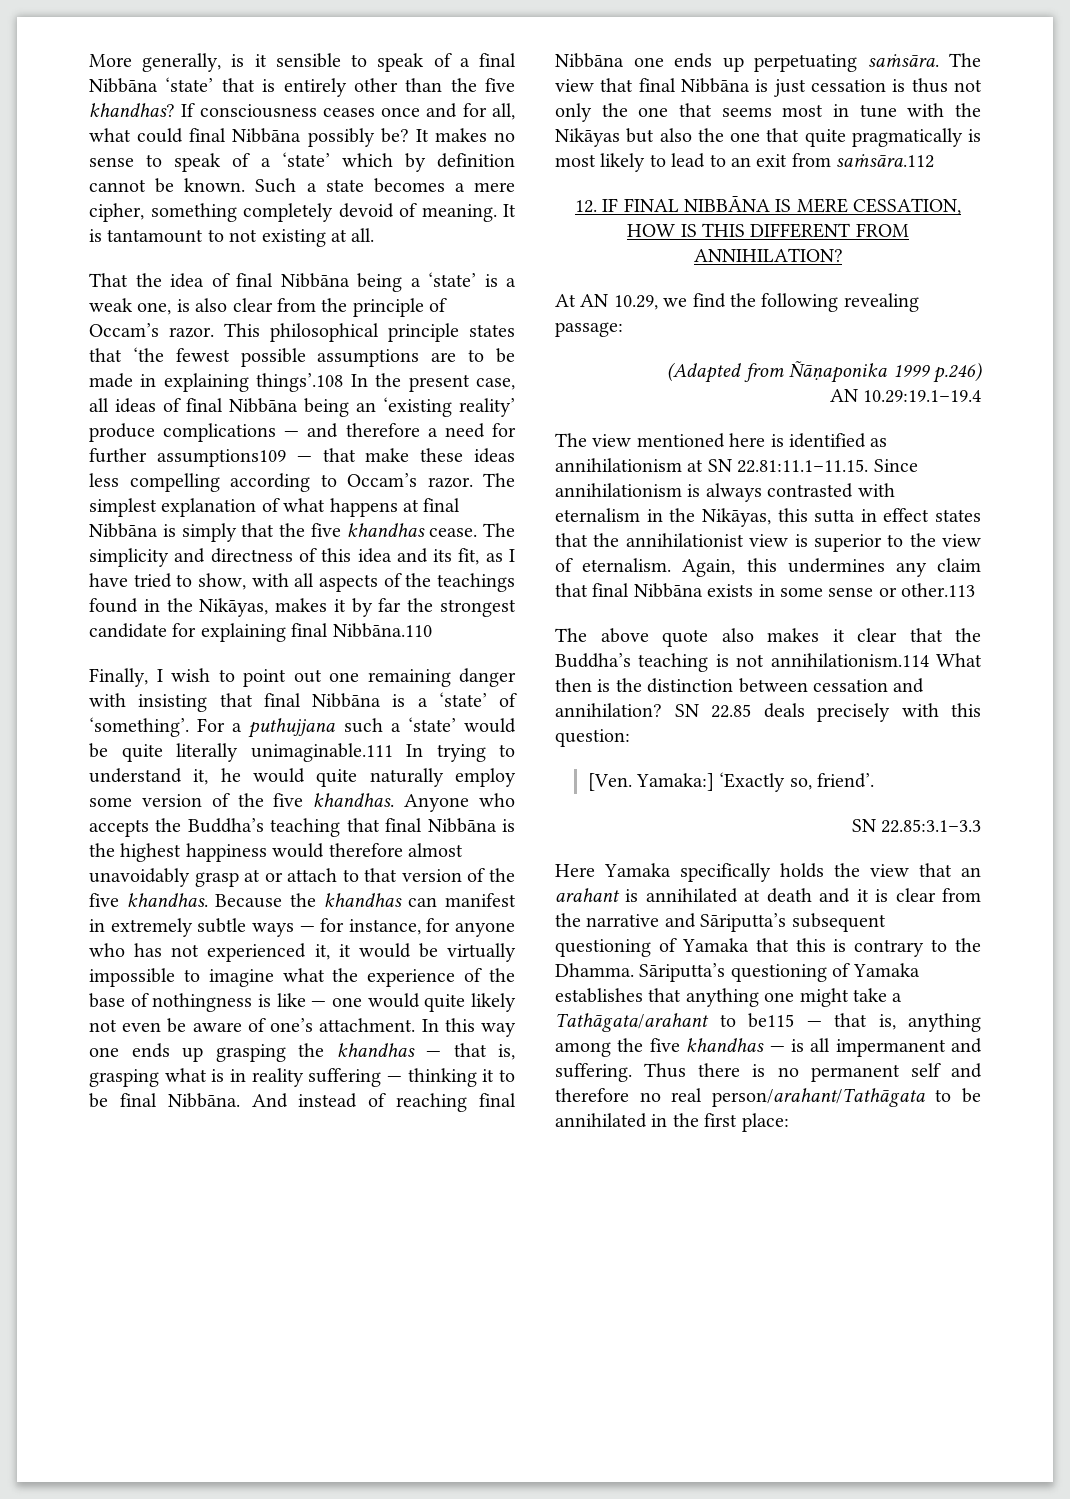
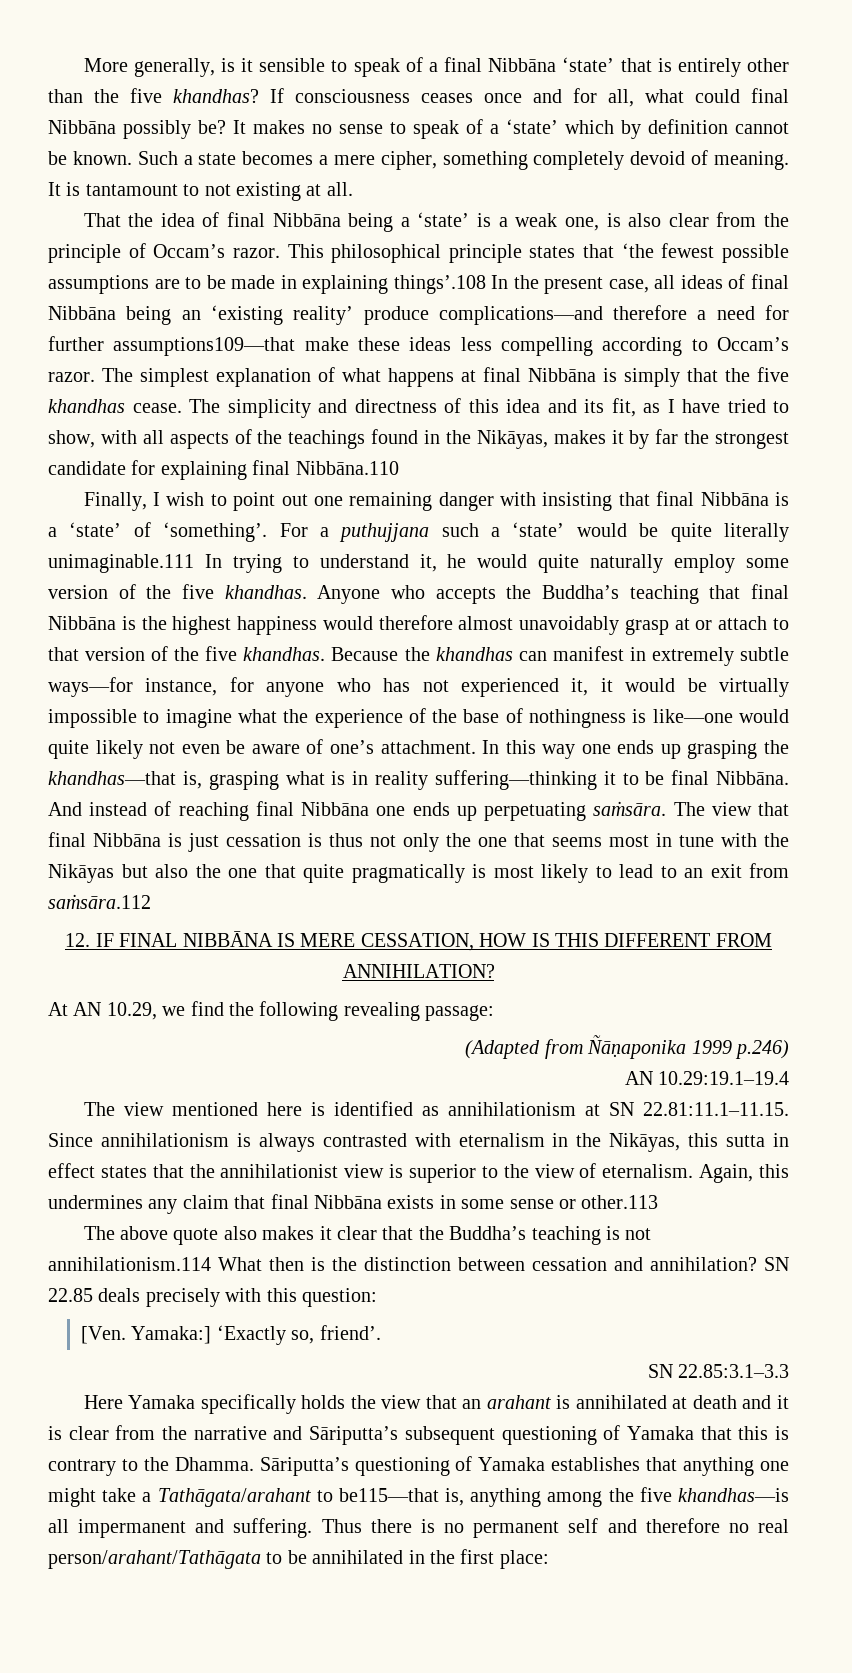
- This philosophical principle states that ‘the fewest possible assumptions are to be made in explaining things’.108 In the present case, all ideas of final Nibbāna being an ‘existing reality’ produce complications — and therefore a need for further assumptions109 — that make these ideas less compelling according to Occam’s razor.
+ This philosophical principle states that ‘the fewest possible assumptions are to be made in explaining things’.108 In the present case, all ideas of final Nibbāna being an ‘existing reality’ produce complications—and therefore a need for further assumptions109—that make these ideas less compelling according to Occam’s razor.
- Because the khandhas can manifest in extremely subtle ways — for instance, for anyone who has not experienced it, it would be virtually impossible to imagine what the experience of the base of nothingness is like — one would quite likely not even be aware of one’s attachment.
+ Because the khandhas can manifest in extremely subtle ways—for instance, for anyone who has not experienced it, it would be virtually impossible to imagine what the experience of the base of nothingness is like—one would quite likely not even be aware of one’s attachment.
- In this way one ends up grasping the khandhas — that is, grasping what is in reality suffering — thinking it to be final Nibbāna.
+ In this way one ends up grasping the khandhas—that is, grasping what is in reality suffering—thinking it to be final Nibbāna.
- Sāriputta’s questioning of Yamaka establishes that anything one might take a Tathāgata/arahant to be115 — that is, anything among the five khandhas — is all impermanent and suffering.
+ Sāriputta’s questioning of Yamaka establishes that anything one might take a Tathāgata/arahant to be115—that is, anything among the five khandhas—is all impermanent and suffering.

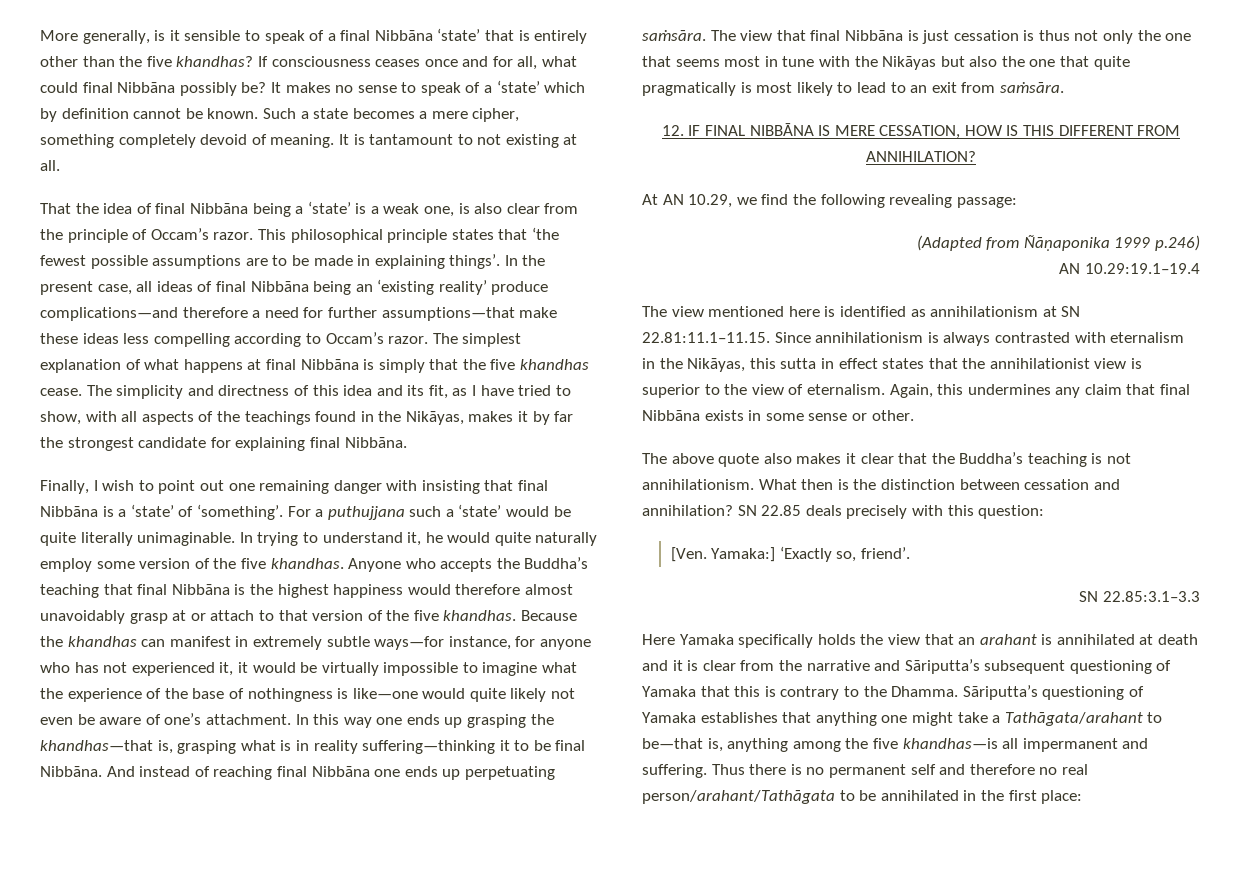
- This philosophical principle states that ‘the fewest possible assumptions are to be made in explaining things’.108 In the present case, all ideas of final Nibbāna being an ‘existing reality’ produce complications—and therefore a need for further assumptions109—that make these ideas less compelling according to Occam’s razor.
+ This philosophical principle states that ‘the fewest possible assumptions are to be made in explaining things’. In the present case, all ideas of final Nibbāna being an ‘existing reality’ produce complications—and therefore a need for further assumptions—that make these ideas less compelling according to Occam’s razor.
- The simplicity and directness of this idea and its fit, as I have tried to show, with all aspects of the teachings found in the Nikāyas, makes it by far the strongest candidate for explaining final Nibbāna.110
+ The simplicity and directness of this idea and its fit, as I have tried to show, with all aspects of the teachings found in the Nikāyas, makes it by far the strongest candidate for explaining final Nibbāna.
- For a puthujjana such a ‘state’ would be quite literally unimaginable.111 In trying to understand it, he would quite naturally employ some version of the five khandhas.
+ For a puthujjana such a ‘state’ would be quite literally unimaginable. In trying to understand it, he would quite naturally employ some version of the five khandhas.
- The view that final Nibbāna is just cessation is thus not only the one that seems most in tune with the Nikāyas but also the one that quite pragmatically is most likely to lead to an exit from saṁsāra.112
+ The view that final Nibbāna is just cessation is thus not only the one that seems most in tune with the Nikāyas but also the one that quite pragmatically is most likely to lead to an exit from saṁsāra.
- Again, this undermines any claim that final Nibbāna exists in some sense or other.113
+ Again, this undermines any claim that final Nibbāna exists in some sense or other.
- The above quote also makes it clear that the Buddha’s teaching is not annihilationism.114 What then is the distinction between cessation and annihilation?
+ The above quote also makes it clear that the Buddha’s teaching is not annihilationism. What then is the distinction between cessation and annihilation?
- Sāriputta’s questioning of Yamaka establishes that anything one might take a Tathāgata/arahant to be115—that is, anything among the five khandhas—is all impermanent and suffering.
+ Sāriputta’s questioning of Yamaka establishes that anything one might take a Tathāgata/arahant to be—that is, anything among the five khandhas—is all impermanent and suffering.

